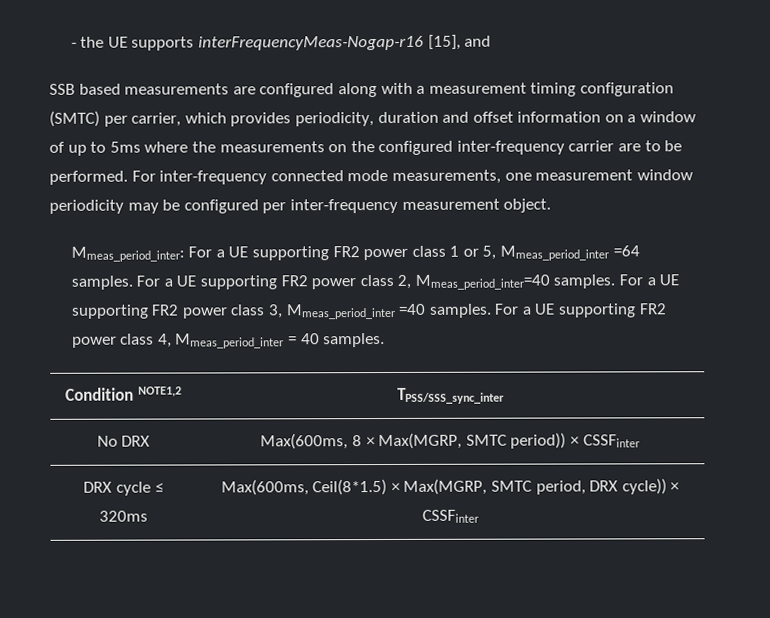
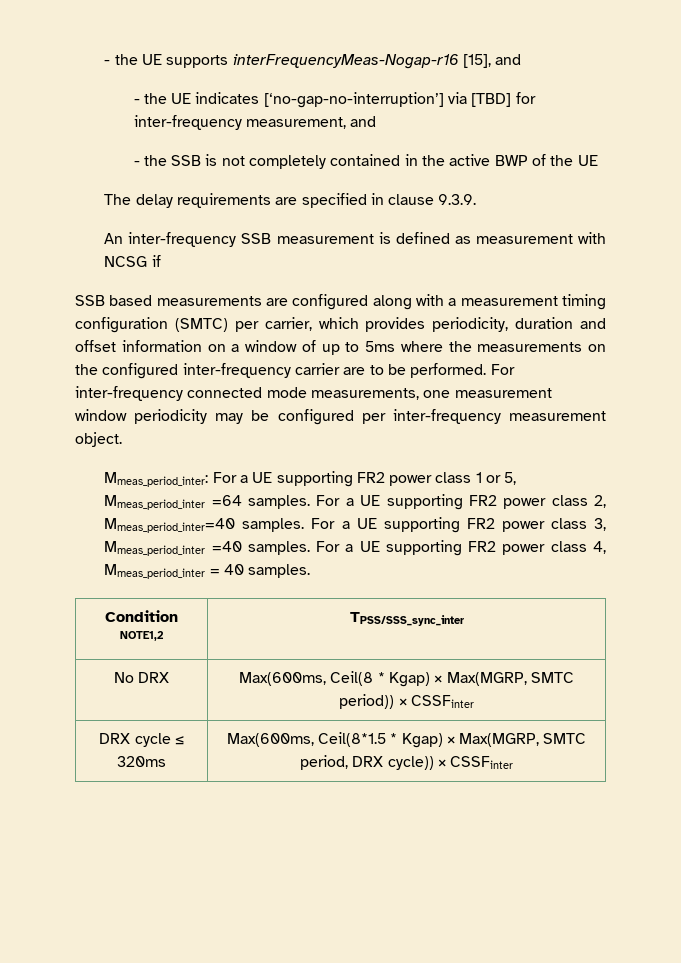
+ - the UE indicates [‘no-gap-no-interruption’] via [TBD] for inter-frequency measurement, and
+ - the SSB is not completely contained in the active BWP of the UE
+ The delay requirements are specified in clause 9.3.9.
+ An inter-frequency SSB measurement is defined as measurement with NCSG if
- No DRX | Max(600ms, 8 × Max(MGRP, SMTC period)) × CSSFinter
+ No DRX | Max(600ms, Ceil(8 * Kgap) × Max(MGRP, SMTC period)) × CSSFinter
- DRX cycle ≤ 320ms | Max(600ms, Ceil(8*1.5) × Max(MGRP, SMTC period, DRX cycle)) × CSSFinter
+ DRX cycle ≤ 320ms | Max(600ms, Ceil(8*1.5 * Kgap) × Max(MGRP, SMTC period, DRX cycle)) × CSSFinter

